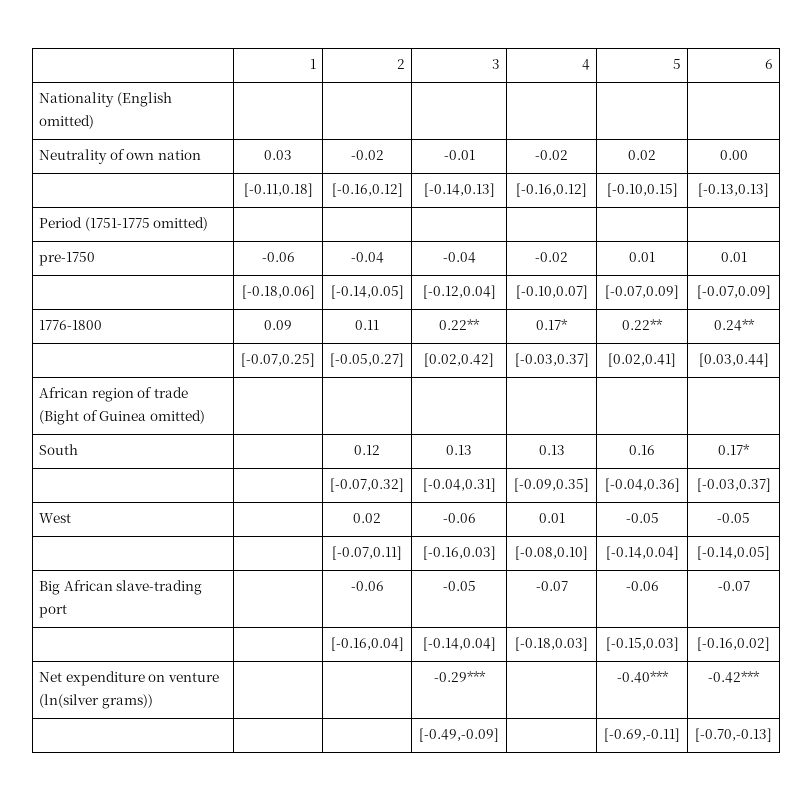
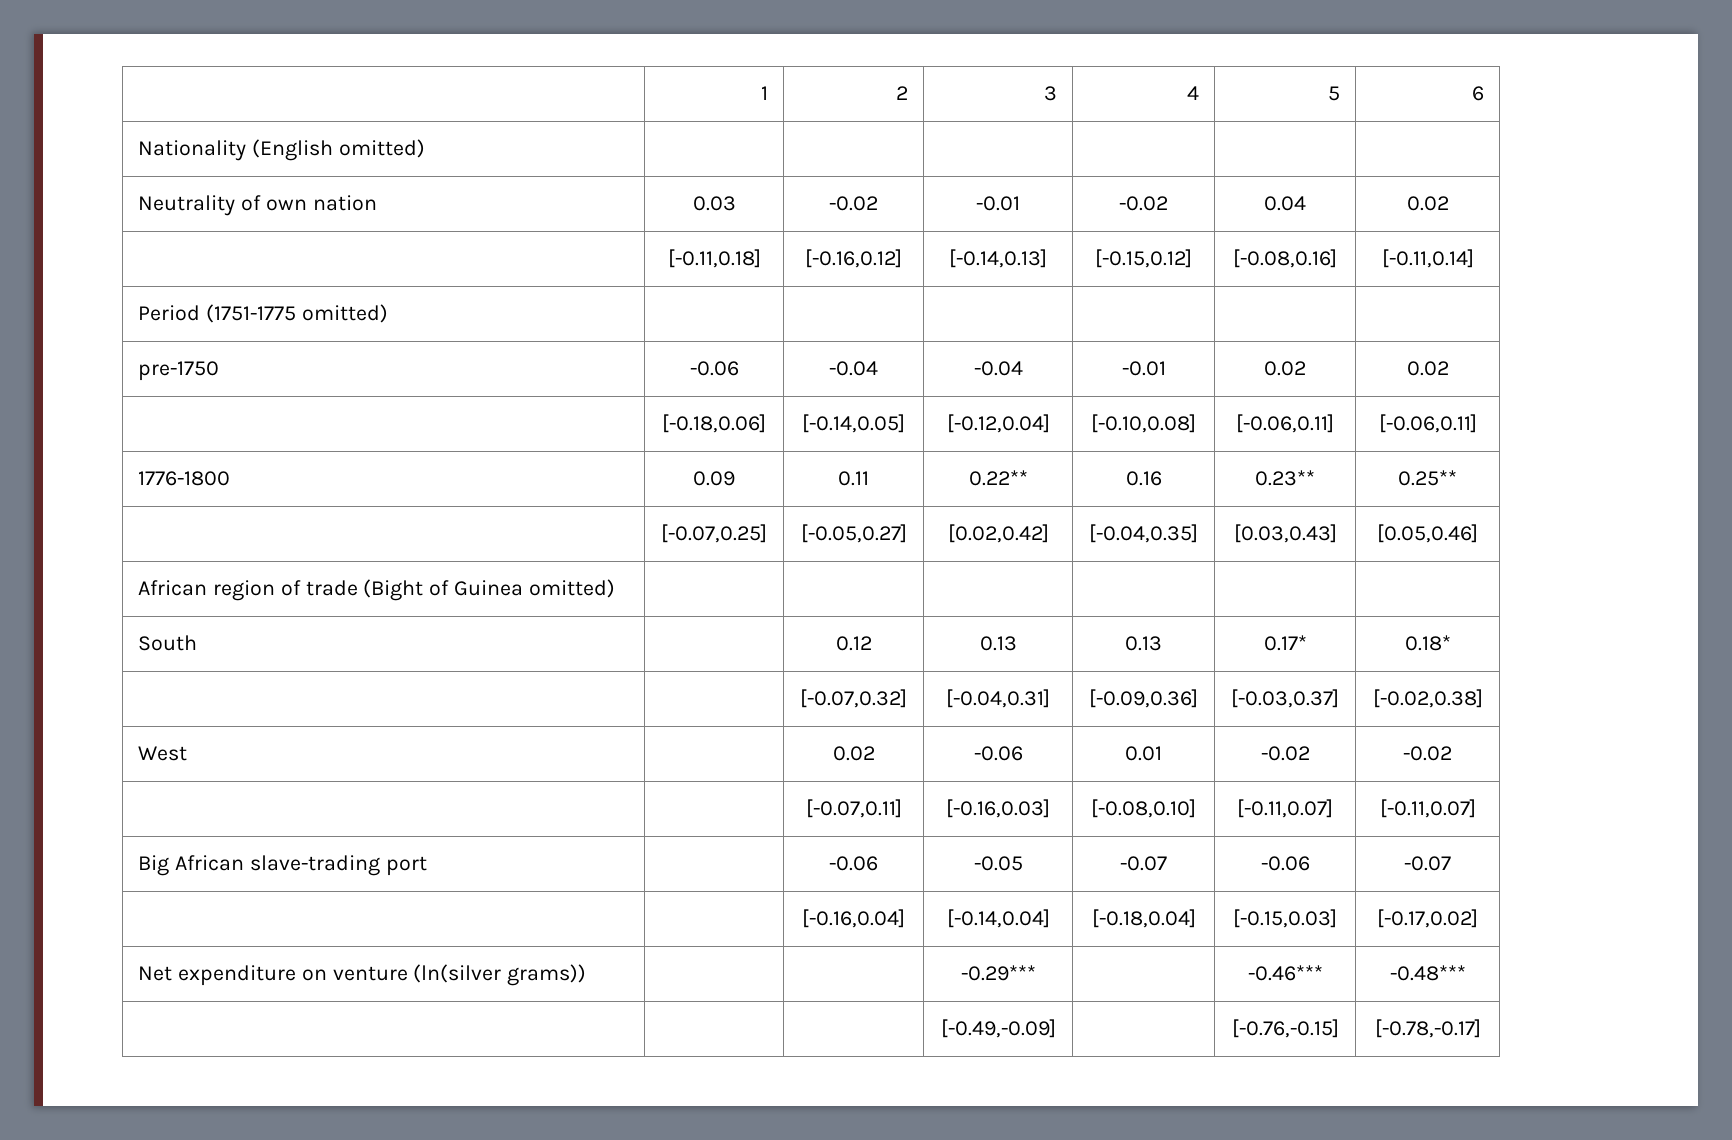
- Neutrality of own nation | 0.03 | -0.02 | -0.01 | -0.02 | 0.02 | 0.00
+ Neutrality of own nation | 0.03 | -0.02 | -0.01 | -0.02 | 0.04 | 0.02
- | [-0.11,0.18] | [-0.16,0.12] | [-0.14,0.13] | [-0.16,0.12] | [-0.10,0.15] | [-0.13,0.13]
+ | [-0.11,0.18] | [-0.16,0.12] | [-0.14,0.13] | [-0.15,0.12] | [-0.08,0.16] | [-0.11,0.14]
- pre-1750 | -0.06 | -0.04 | -0.04 | -0.02 | 0.01 | 0.01
+ pre-1750 | -0.06 | -0.04 | -0.04 | -0.01 | 0.02 | 0.02
- | [-0.18,0.06] | [-0.14,0.05] | [-0.12,0.04] | [-0.10,0.07] | [-0.07,0.09] | [-0.07,0.09]
+ | [-0.18,0.06] | [-0.14,0.05] | [-0.12,0.04] | [-0.10,0.08] | [-0.06,0.11] | [-0.06,0.11]
- 1776-1800 | 0.09 | 0.11 | 0.22** | 0.17* | 0.22** | 0.24**
+ 1776-1800 | 0.09 | 0.11 | 0.22** | 0.16 | 0.23** | 0.25**
- | [-0.07,0.25] | [-0.05,0.27] | [0.02,0.42] | [-0.03,0.37] | [0.02,0.41] | [0.03,0.44]
+ | [-0.07,0.25] | [-0.05,0.27] | [0.02,0.42] | [-0.04,0.35] | [0.03,0.43] | [0.05,0.46]
- South | | 0.12 | 0.13 | 0.13 | 0.16 | 0.17*
+ South | | 0.12 | 0.13 | 0.13 | 0.17* | 0.18*
- | | [-0.07,0.32] | [-0.04,0.31] | [-0.09,0.35] | [-0.04,0.36] | [-0.03,0.37]
+ | | [-0.07,0.32] | [-0.04,0.31] | [-0.09,0.36] | [-0.03,0.37] | [-0.02,0.38]
- West | | 0.02 | -0.06 | 0.01 | -0.05 | -0.05
+ West | | 0.02 | -0.06 | 0.01 | -0.02 | -0.02
- | | [-0.07,0.11] | [-0.16,0.03] | [-0.08,0.10] | [-0.14,0.04] | [-0.14,0.05]
+ | | [-0.07,0.11] | [-0.16,0.03] | [-0.08,0.10] | [-0.11,0.07] | [-0.11,0.07]
- | | [-0.16,0.04] | [-0.14,0.04] | [-0.18,0.03] | [-0.15,0.03] | [-0.16,0.02]
+ | | [-0.16,0.04] | [-0.14,0.04] | [-0.18,0.04] | [-0.15,0.03] | [-0.17,0.02]
- Net expenditure on venture (ln(silver grams)) | | | -0.29*** | | -0.40*** | -0.42***
+ Net expenditure on venture (ln(silver grams)) | | | -0.29*** | | -0.46*** | -0.48***
- | | | [-0.49,-0.09] | | [-0.69,-0.11] | [-0.70,-0.13]
+ | | | [-0.49,-0.09] | | [-0.76,-0.15] | [-0.78,-0.17]

